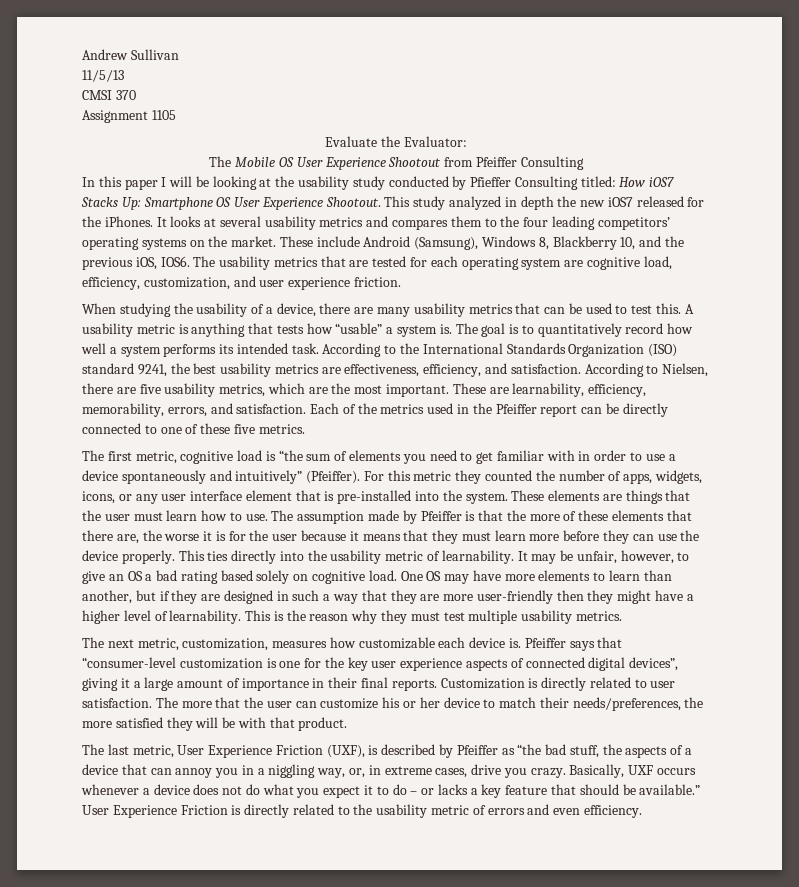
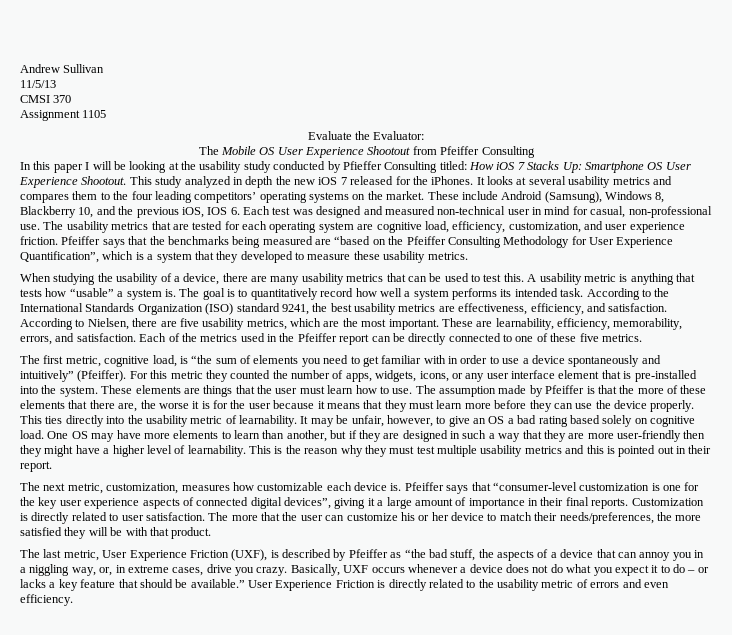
- In this paper I will be looking at the usability study conducted by Pfieffer Consulting titled: How iOS7 Stacks Up: Smartphone OS User Experience Shootout.
+ In this paper I will be looking at the usability study conducted by Pfieffer Consulting titled: How iOS 7 Stacks Up: Smartphone OS User Experience Shootout.
- This study analyzed in depth the new iOS7 released for the iPhones.
+ This study analyzed in depth the new iOS 7 released for the iPhones.
- These include Android (Samsung), Windows 8, Blackberry 10, and the previous iOS, IOS6.
+ These include Android (Samsung), Windows 8, Blackberry 10, and the previous iOS, IOS 6. Each test was designed and measured non-technical user in mind for casual, non-professional use.
+ Pfeiffer says that the benchmarks being measured are “based on the Pfeiffer Consulting Methodology for User Experience Quantification”, which is a system that they developed to measure these usability metrics.
- The first metric, cognitive load is “the sum of elements you need to get familiar with in order to use a device spontaneously and intuitively” (Pfeiffer).
+ The first metric, cognitive load, is “the sum of elements you need to get familiar with in order to use a device spontaneously and intuitively” (Pfeiffer).
- This is the reason why they must test multiple usability metrics.
+ This is the reason why they must test multiple usability metrics and this is pointed out in their report.

